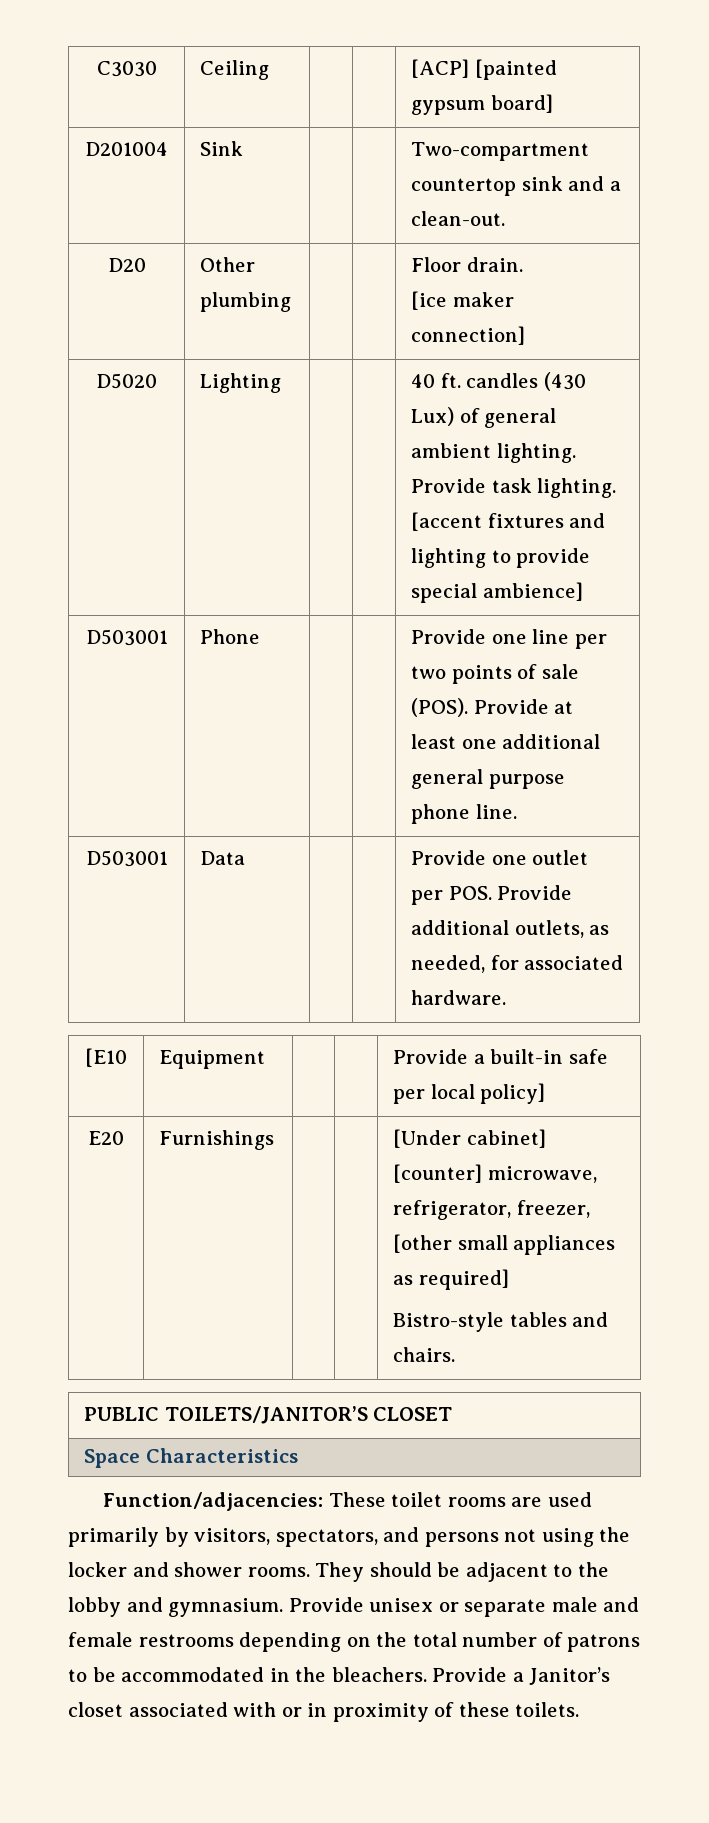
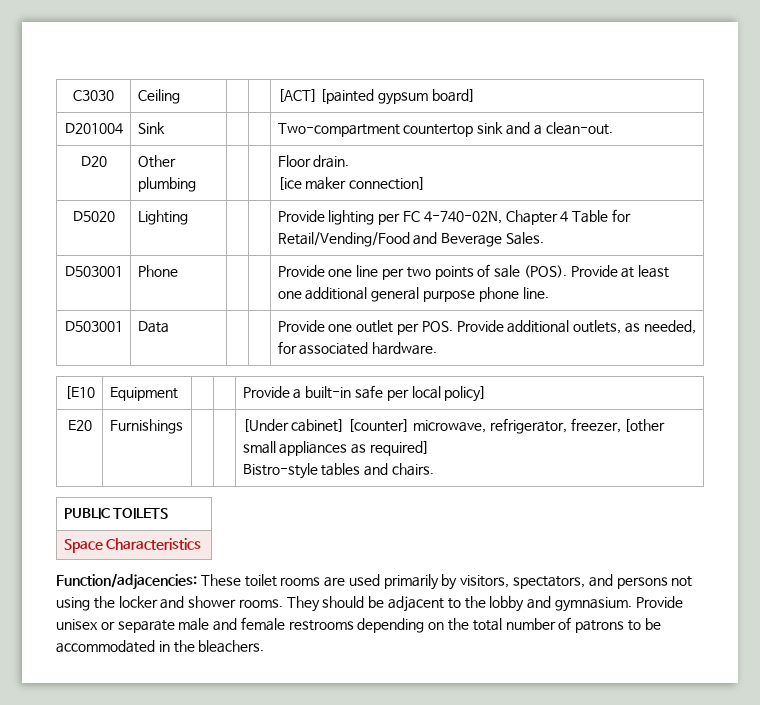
- C3030 | Ceiling | | | [ACP] [painted gypsum board]
+ C3030 | Ceiling | | | [ACT] [painted gypsum board]
- D5020 | Lighting | | | 40 ft. candles (430 Lux) of general ambient lighting. Provide task lighting. [accent fixtures and lighting to provide special ambience]
+ D5020 | Lighting | | | Provide lighting per FC 4-740-02N, Chapter 4 Table for Retail/Vending/Food and Beverage Sales.
- PUBLIC TOILETS/JANITOR’S CLOSET
+ PUBLIC TOILETS
- Provide a Janitor’s closet associated with or in proximity of these toilets.

